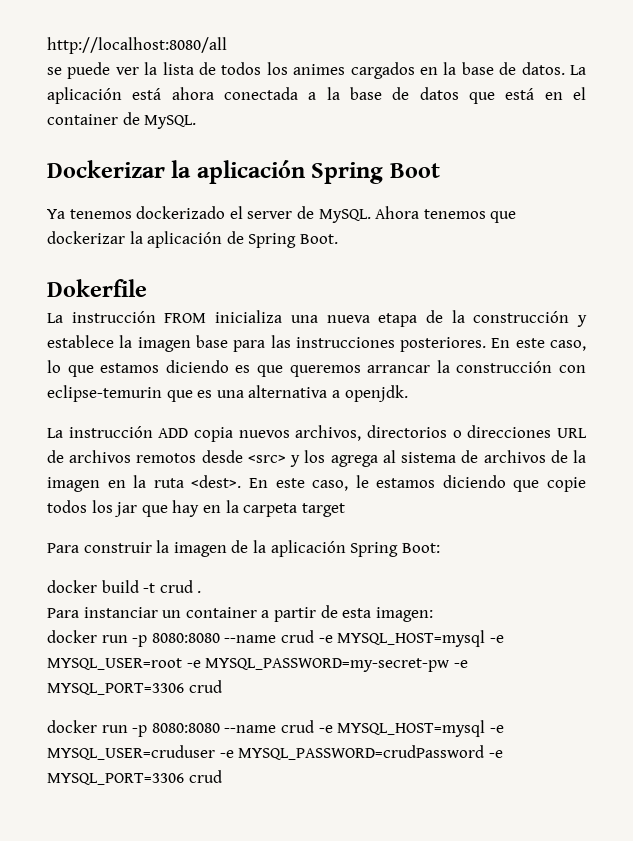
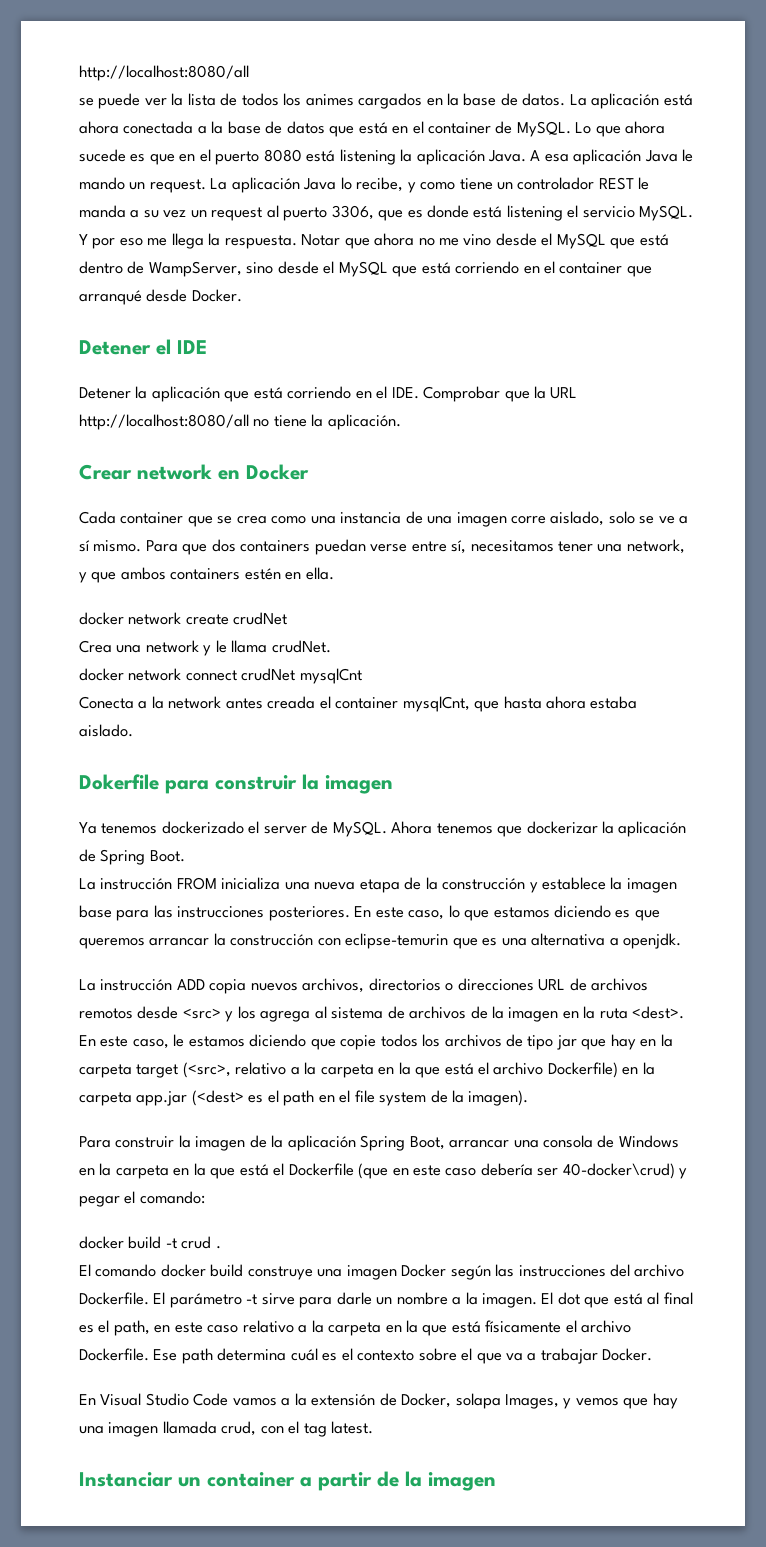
- La aplicación está ahora conectada a la base de datos que está en el container de MySQL.
- Dockerizar la aplicación Spring Boot
+ La aplicación está ahora conectada a la base de datos que está en el container de MySQL. Lo que ahora sucede es que en el puerto 8080 está listening la aplicación Java. A esa aplicación Java le mando un request. La aplicación Java lo recibe, y como tiene un controlador REST le manda a su vez un request al puerto 3306, que es donde está listening el servicio MySQL. Y por eso me llega la respuesta. Notar que ahora no me vino desde el MySQL que está dentro de WampServer, sino desde el MySQL que está corriendo en el container que arranqué desde Docker.
+ Detener el IDE
+ Detener la aplicación que está corriendo en el IDE. Comprobar que la URL http://localhost:8080/all no tiene la aplicación.
+ Crear network en Docker
+ Cada container que se crea como una instancia de una imagen corre aislado, solo se ve a sí mismo. Para que dos containers puedan verse entre sí, necesitamos tener una network, y que ambos containers estén en ella.
+ docker network create crudNet
+ Crea una network y le llama crudNet.
+ docker network connect crudNet mysqlCnt
+ Conecta a la network antes creada el container mysqlCnt, que hasta ahora estaba aislado.
+ Dokerfile para construir la imagen
- Dokerfile
- En este caso, le estamos diciendo que copie todos los jar que hay en la carpeta target
+ En este caso, le estamos diciendo que copie todos los archivos de tipo jar que hay en la carpeta target (<src>, relativo a la carpeta en la que está el archivo Dockerfile) en la carpeta app.jar (<dest> es el path en el file system de la imagen).
- Para construir la imagen de la aplicación Spring Boot:
+ Para construir la imagen de la aplicación Spring Boot, arrancar una consola de Windows en la carpeta en la que está el Dockerfile (que en este caso debería ser 40-docker\crud) y pegar el comando:
- Para instanciar un container a partir de esta imagen:
- docker run -p 8080:8080 --name crud -e MYSQL_HOST=mysql -e MYSQL_USER=root -e MYSQL_PASSWORD=my-secret-pw -e MYSQL_PORT=3306 crud
- docker run -p 8080:8080 --name crud -e MYSQL_HOST=mysql -e MYSQL_USER=cruduser -e MYSQL_PASSWORD=crudPassword -e MYSQL_PORT=3306 crud
+ El comando docker build construye una imagen Docker según las instrucciones del archivo Dockerfile. El parámetro -t sirve para darle un nombre a la imagen. El dot que está al final es el path, en este caso relativo a la carpeta en la que está físicamente el archivo Dockerfile. Ese path determina cuál es el contexto sobre el que va a trabajar Docker.
+ En Visual Studio Code vamos a la extensión de Docker, solapa Images, y vemos que hay una imagen llamada crud, con el tag latest.
+ Instanciar un container a partir de la imagen

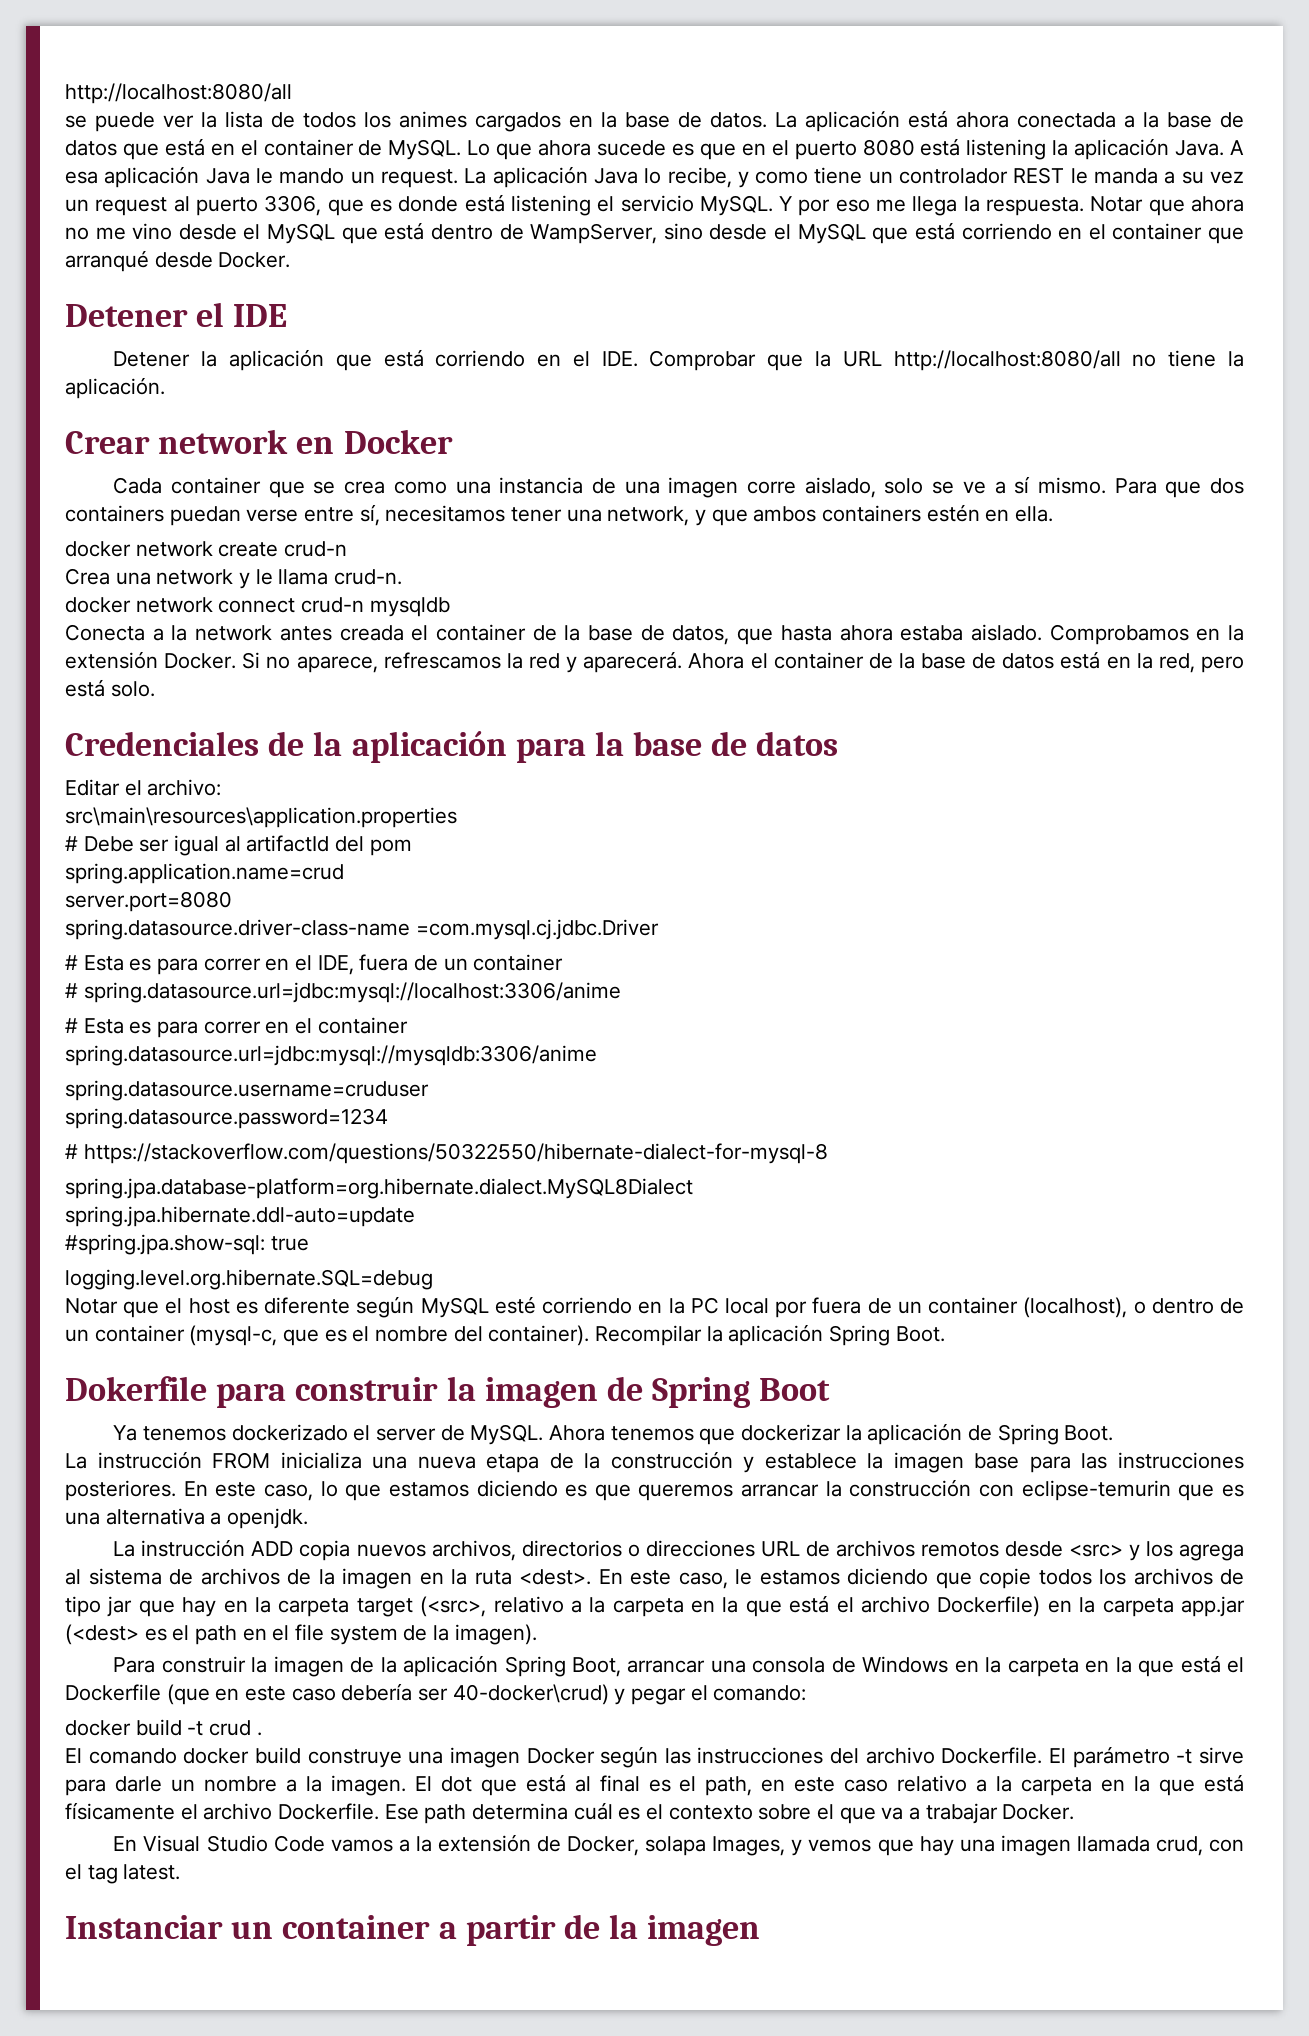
- docker network create crudNet
+ docker network create crud-n
- Crea una network y le llama crudNet.
+ Crea una network y le llama crud-n.
- docker network connect crudNet mysqlCnt
+ docker network connect crud-n mysqldb
- Conecta a la network antes creada el container mysqlCnt, que hasta ahora estaba aislado.
+ Conecta a la network antes creada el container de la base de datos, que hasta ahora estaba aislado. Comprobamos en la extensión Docker. Si no aparece, refrescamos la red y aparecerá. Ahora el container de la base de datos está en la red, pero está solo.
+ Credenciales de la aplicación para la base de datos
+ Editar el archivo:
+ src\main\resources\application.properties
+ # Debe ser igual al artifactId del pom
+ spring.application.name=crud
+ server.port=8080
+ spring.datasource.driver-class-name =com.mysql.cj.jdbc.Driver
+ # Esta es para correr en el IDE, fuera de un container
+ # spring.datasource.url=jdbc:mysql://localhost:3306/anime
+ # Esta es para correr en el container
+ spring.datasource.url=jdbc:mysql://mysqldb:3306/anime
+ spring.datasource.username=cruduser
+ spring.datasource.password=1234
+ # https://stackoverflow.com/questions/50322550/hibernate-dialect-for-mysql-8
+ spring.jpa.database-platform=org.hibernate.dialect.MySQL8Dialect
+ spring.jpa.hibernate.ddl-auto=update
+ #spring.jpa.show-sql: true
+ logging.level.org.hibernate.SQL=debug
+ Notar que el host es diferente según MySQL esté corriendo en la PC local por fuera de un container (localhost), o dentro de un container (mysql-c, que es el nombre del container). Recompilar la aplicación Spring Boot.
- Dokerfile para construir la imagen
+ Dokerfile para construir la imagen de Spring Boot

